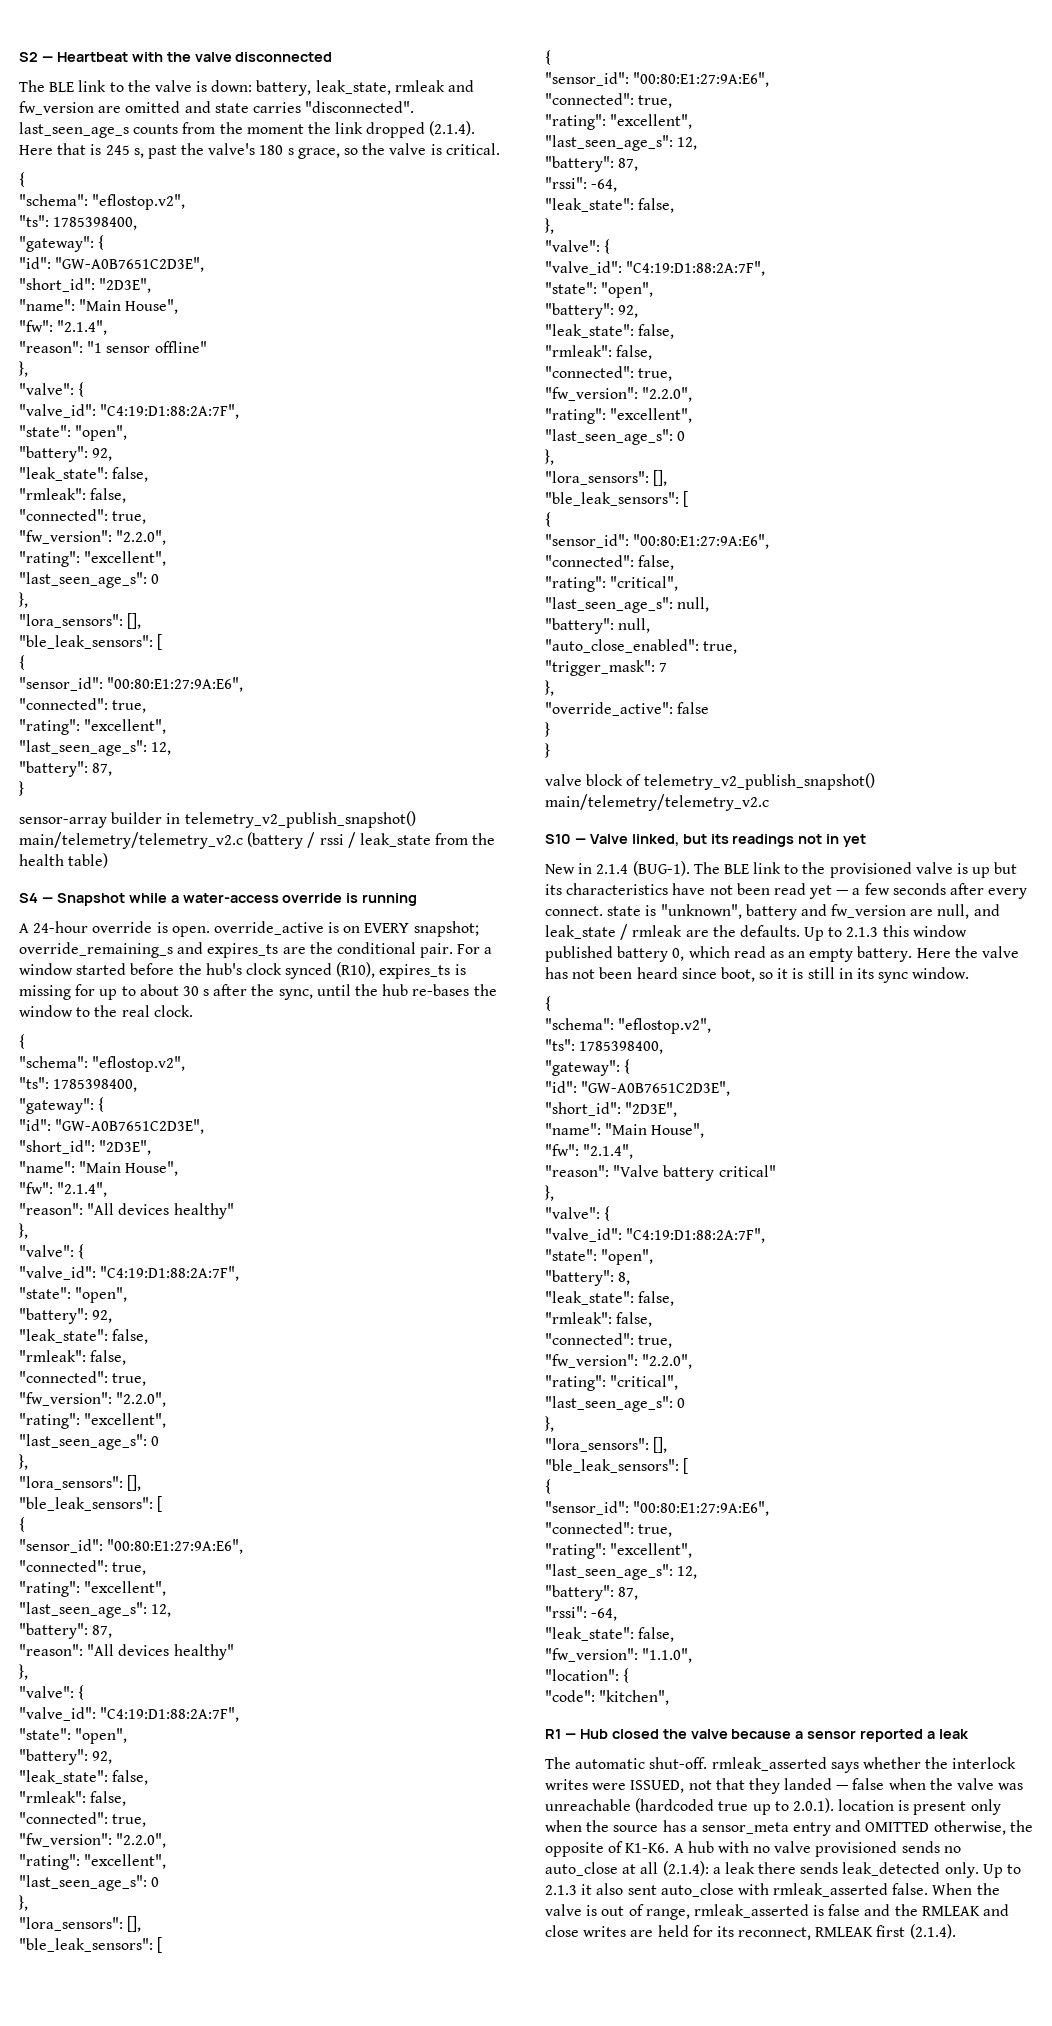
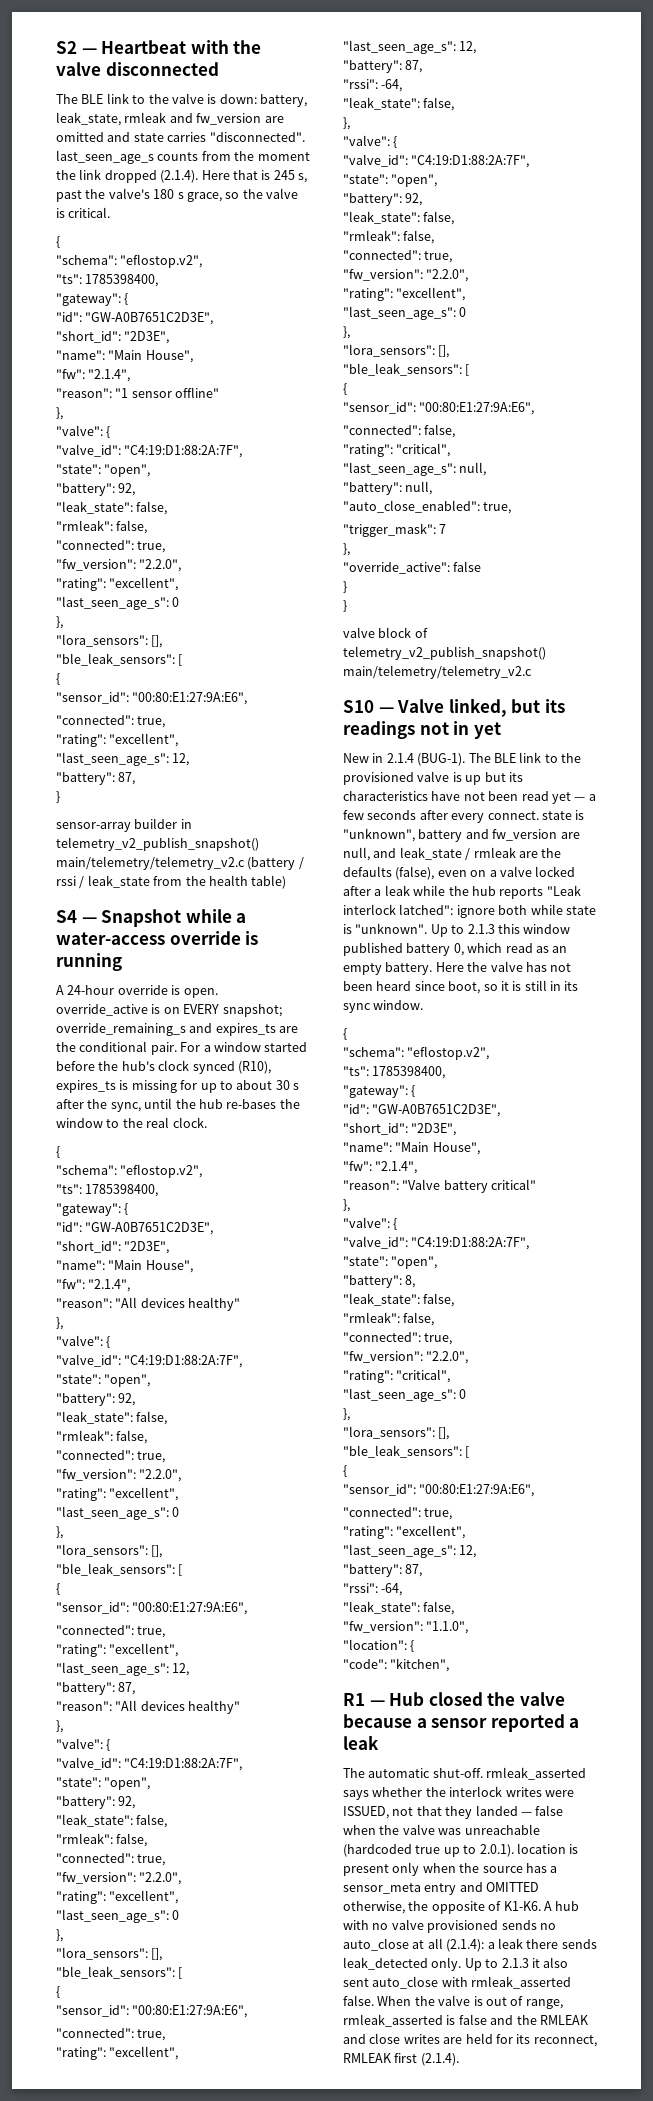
- The BLE link to the provisioned valve is up but its characteristics have not been read yet — a few seconds after every connect. state is "unknown", battery and fw_version are null, and leak_state / rmleak are the defaults.
+ The BLE link to the provisioned valve is up but its characteristics have not been read yet — a few seconds after every connect. state is "unknown", battery and fw_version are null, and leak_state / rmleak are the defaults (false), even on a valve locked after a leak while the hub reports "Leak interlock latched": ignore both while state is "unknown".

